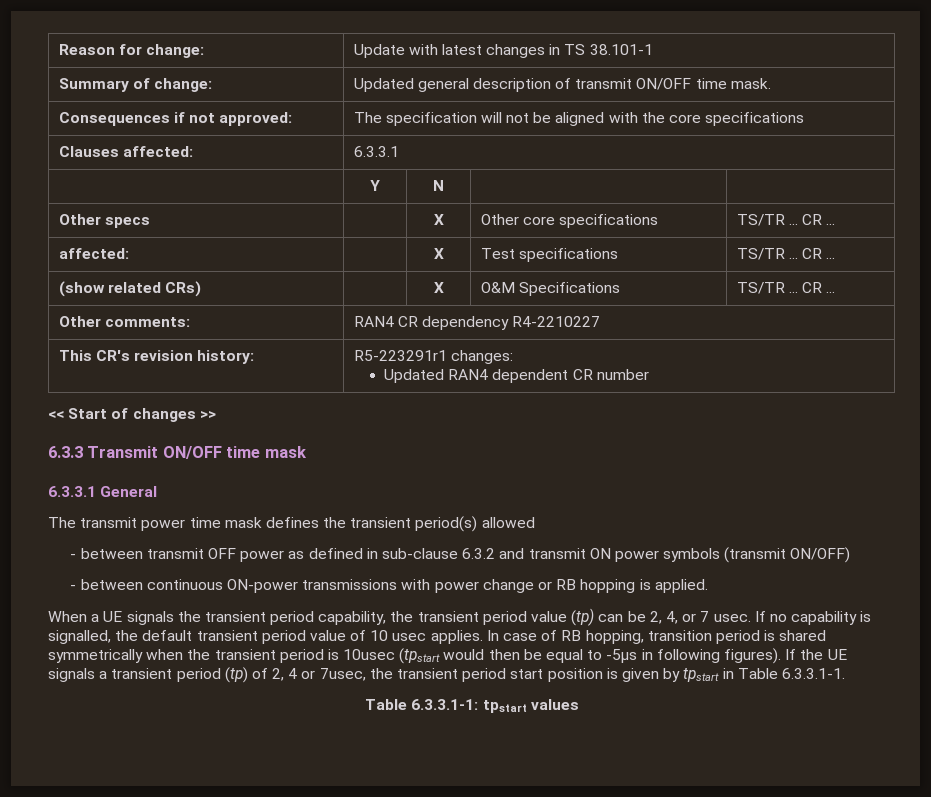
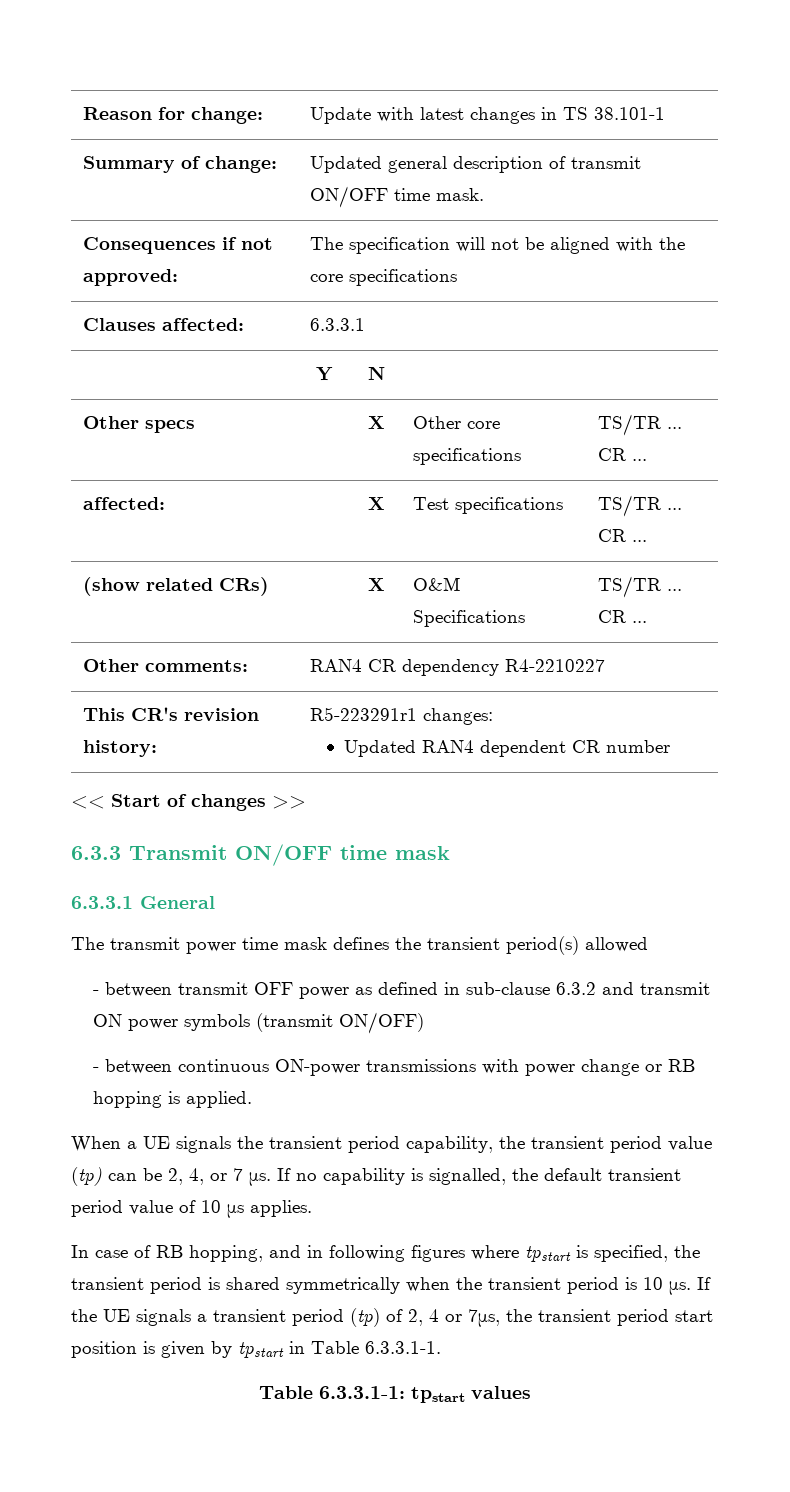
- When a UE signals the transient period capability, the transient period value (tp) can be 2, 4, or 7 usec.
+ When a UE signals the transient period capability, the transient period value (tp) can be 2, 4, or 7 μs.
- If no capability is signalled, the default transient period value of 10 usec applies. In case of RB hopping, transition period is shared symmetrically when the transient period is 10usec (tpstart would then be equal to -5μs in following figures).
+ If no capability is signalled, the default transient period value of 10 μs applies.
+ In case of RB hopping, and in following figures where tpstart is specified, the transient period is shared symmetrically when the transient period is 10 μs.
- If the UE signals a transient period (tp) of 2, 4 or 7usec, the transient period start position is given by tpstart in Table 6.3.3.1-1.
+ If the UE signals a transient period (tp) of 2, 4 or 7μs, the transient period start position is given by tpstart in Table 6.3.3.1-1.

